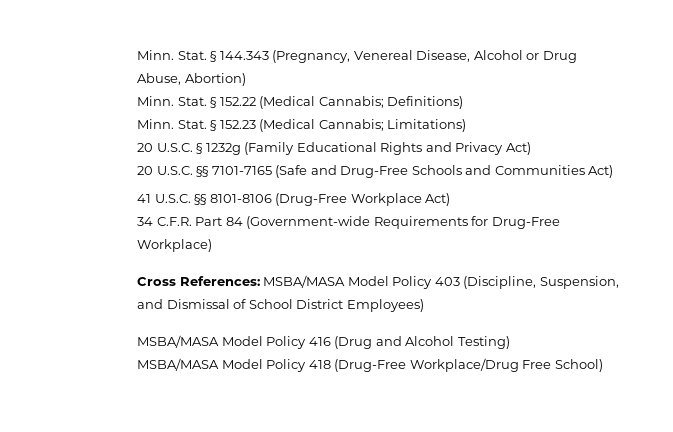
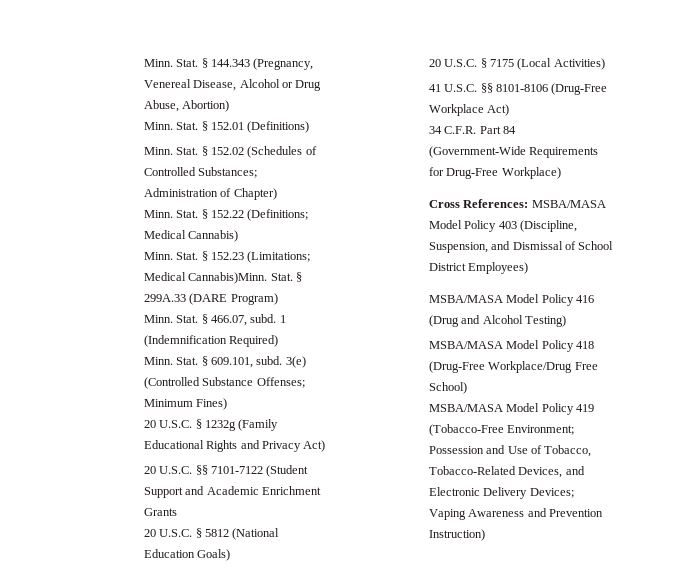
+ Minn. Stat. § 152.01 (Definitions)
+ Minn. Stat. § 152.02 (Schedules of Controlled Substances; Administration of Chapter)
- § 152.22 (Medical Cannabis; Definitions)
+ § 152.22 (Definitions; Medical Cannabis)
- § 152.23 (Medical Cannabis; Limitations)
+ § 152.23 (Limitations; Medical Cannabis)Minn. Stat. § 299A.33 (DARE Program)
+ Minn. Stat. § 466.07, subd. 1 (Indemnification Required)
+ Minn. Stat. § 609.101, subd. 3(e) (Controlled Substance Offenses; Minimum Fines)
- 20 U.S.C. §§ 7101-7165 (Safe and Drug-Free Schools and Communities Act)
+ 20 U.S.C. §§ 7101-7122 (Student Support and Academic Enrichment Grants
+ 20 U.S.C. § 5812 (National Education Goals)
+ 20 U.S.C. § 7175 (Local Activities)
- 34 C.F.R. Part 84 (Government-wide Requirements for Drug-Free Workplace)
+ 34 C.F.R. Part 84 (Government-Wide Requirements for Drug-Free Workplace)
+ MSBA/MASA Model Policy 419 (Tobacco-Free Environment; Possession and Use of Tobacco, Tobacco-Related Devices, and Electronic Delivery Devices; Vaping Awareness and Prevention Instruction)

